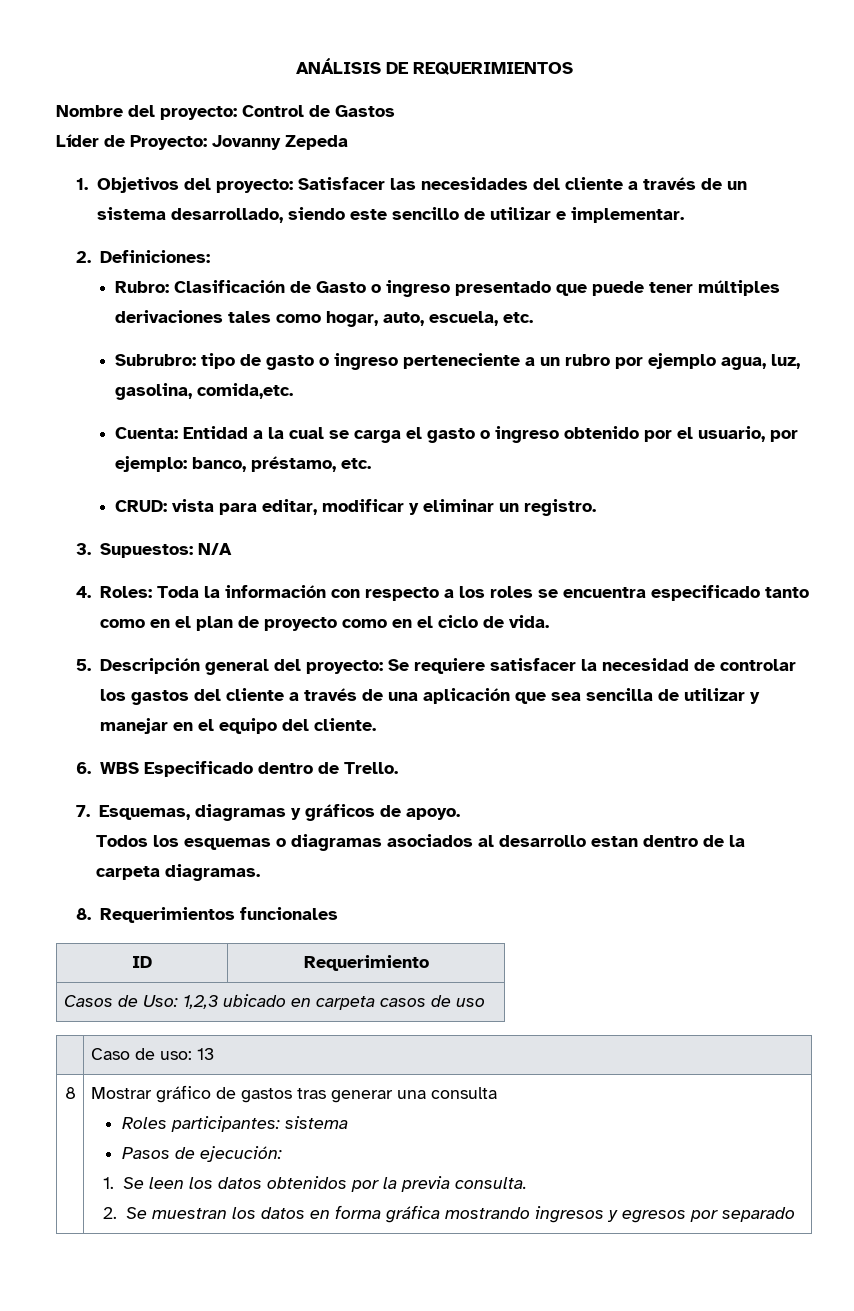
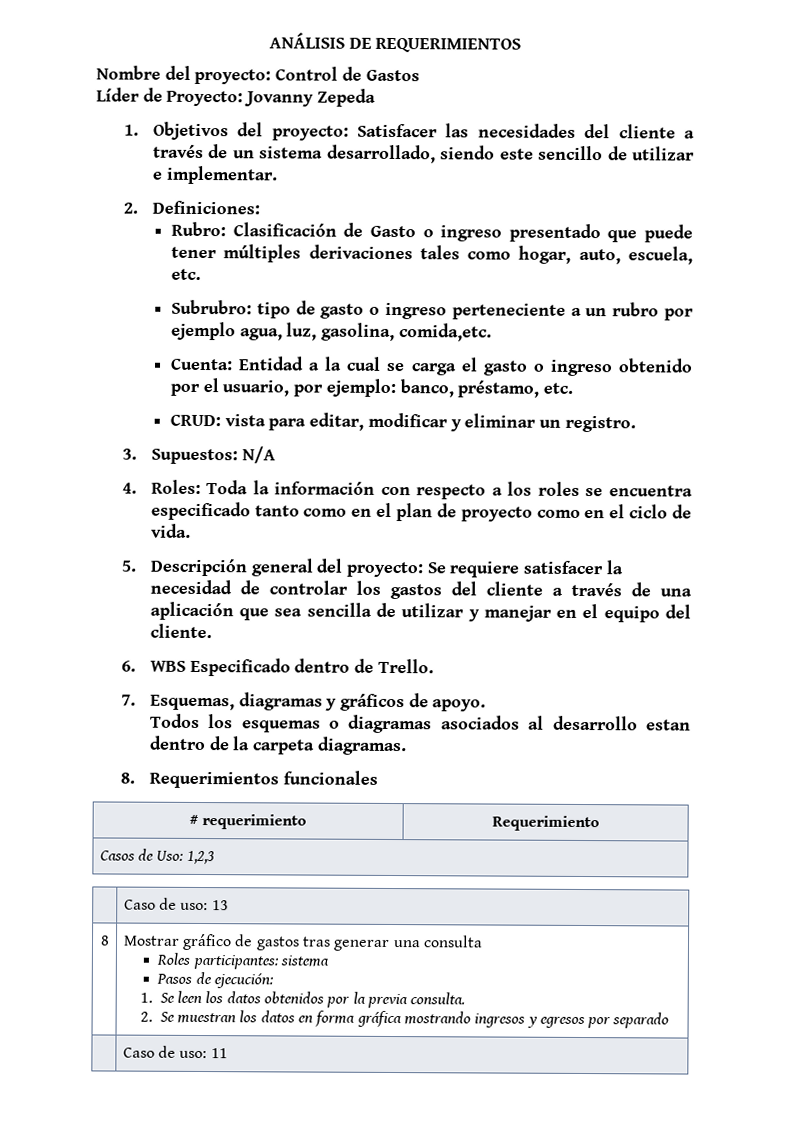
- ID | Requerimiento
+ # requerimiento | Requerimiento
- Casos de Uso: 1,2,3 ubicado en carpeta casos de uso
+ Casos de Uso: 1,2,3
+ | Caso de uso: 11

